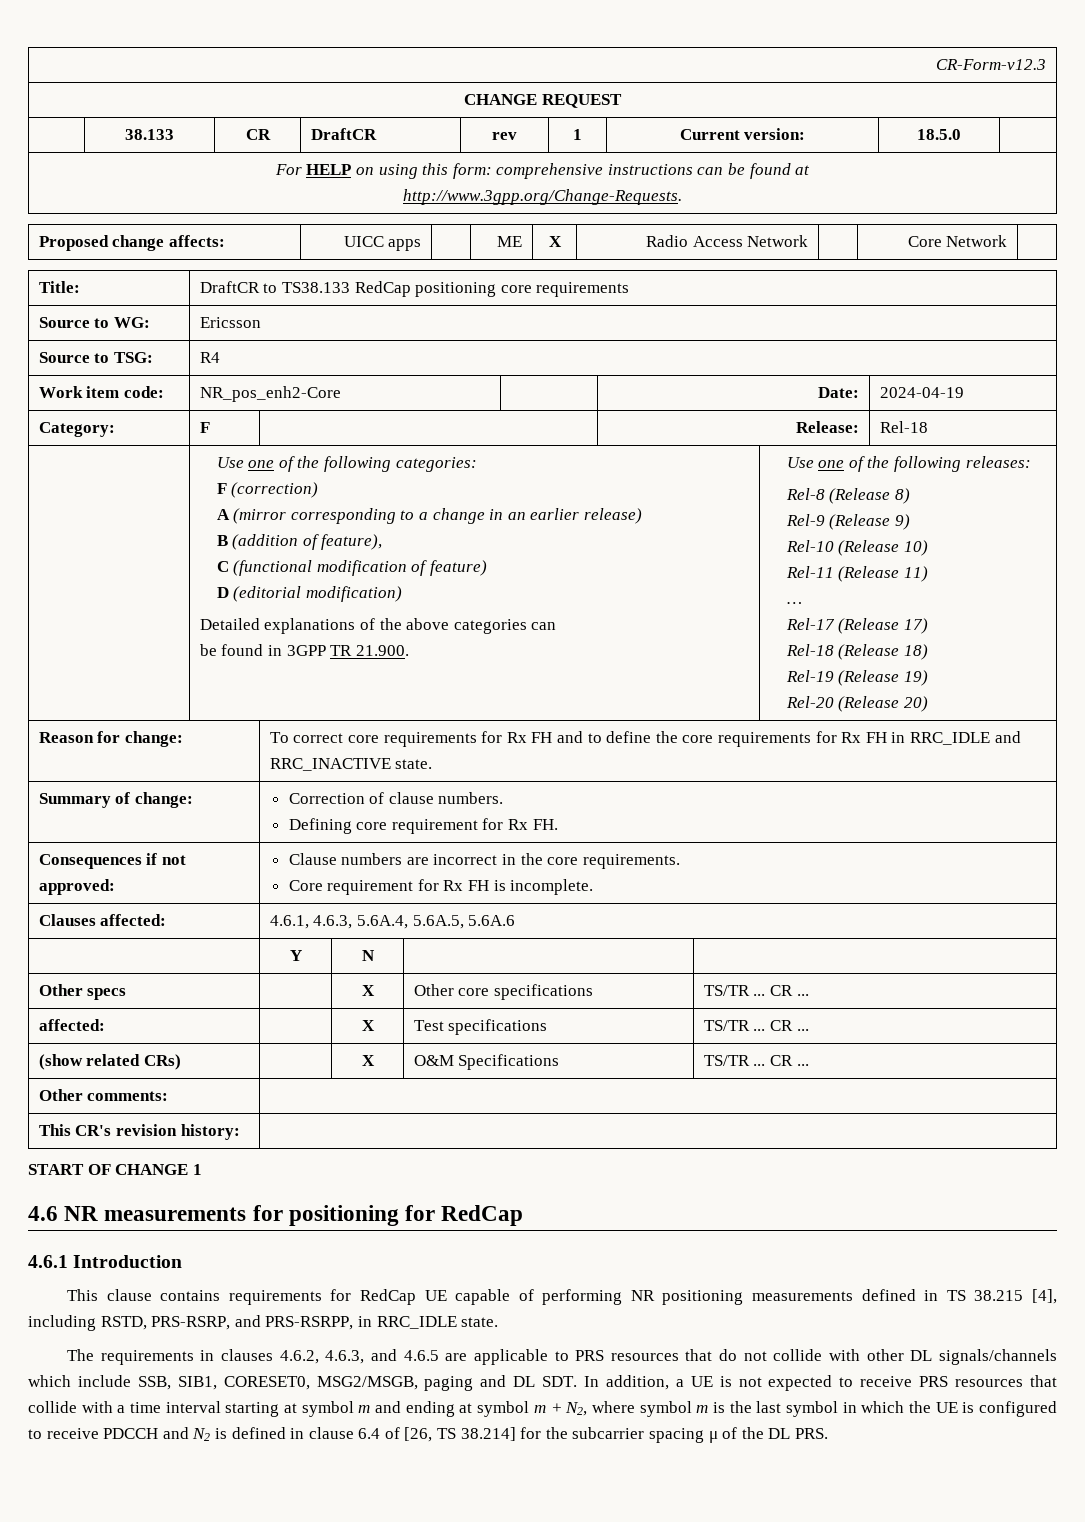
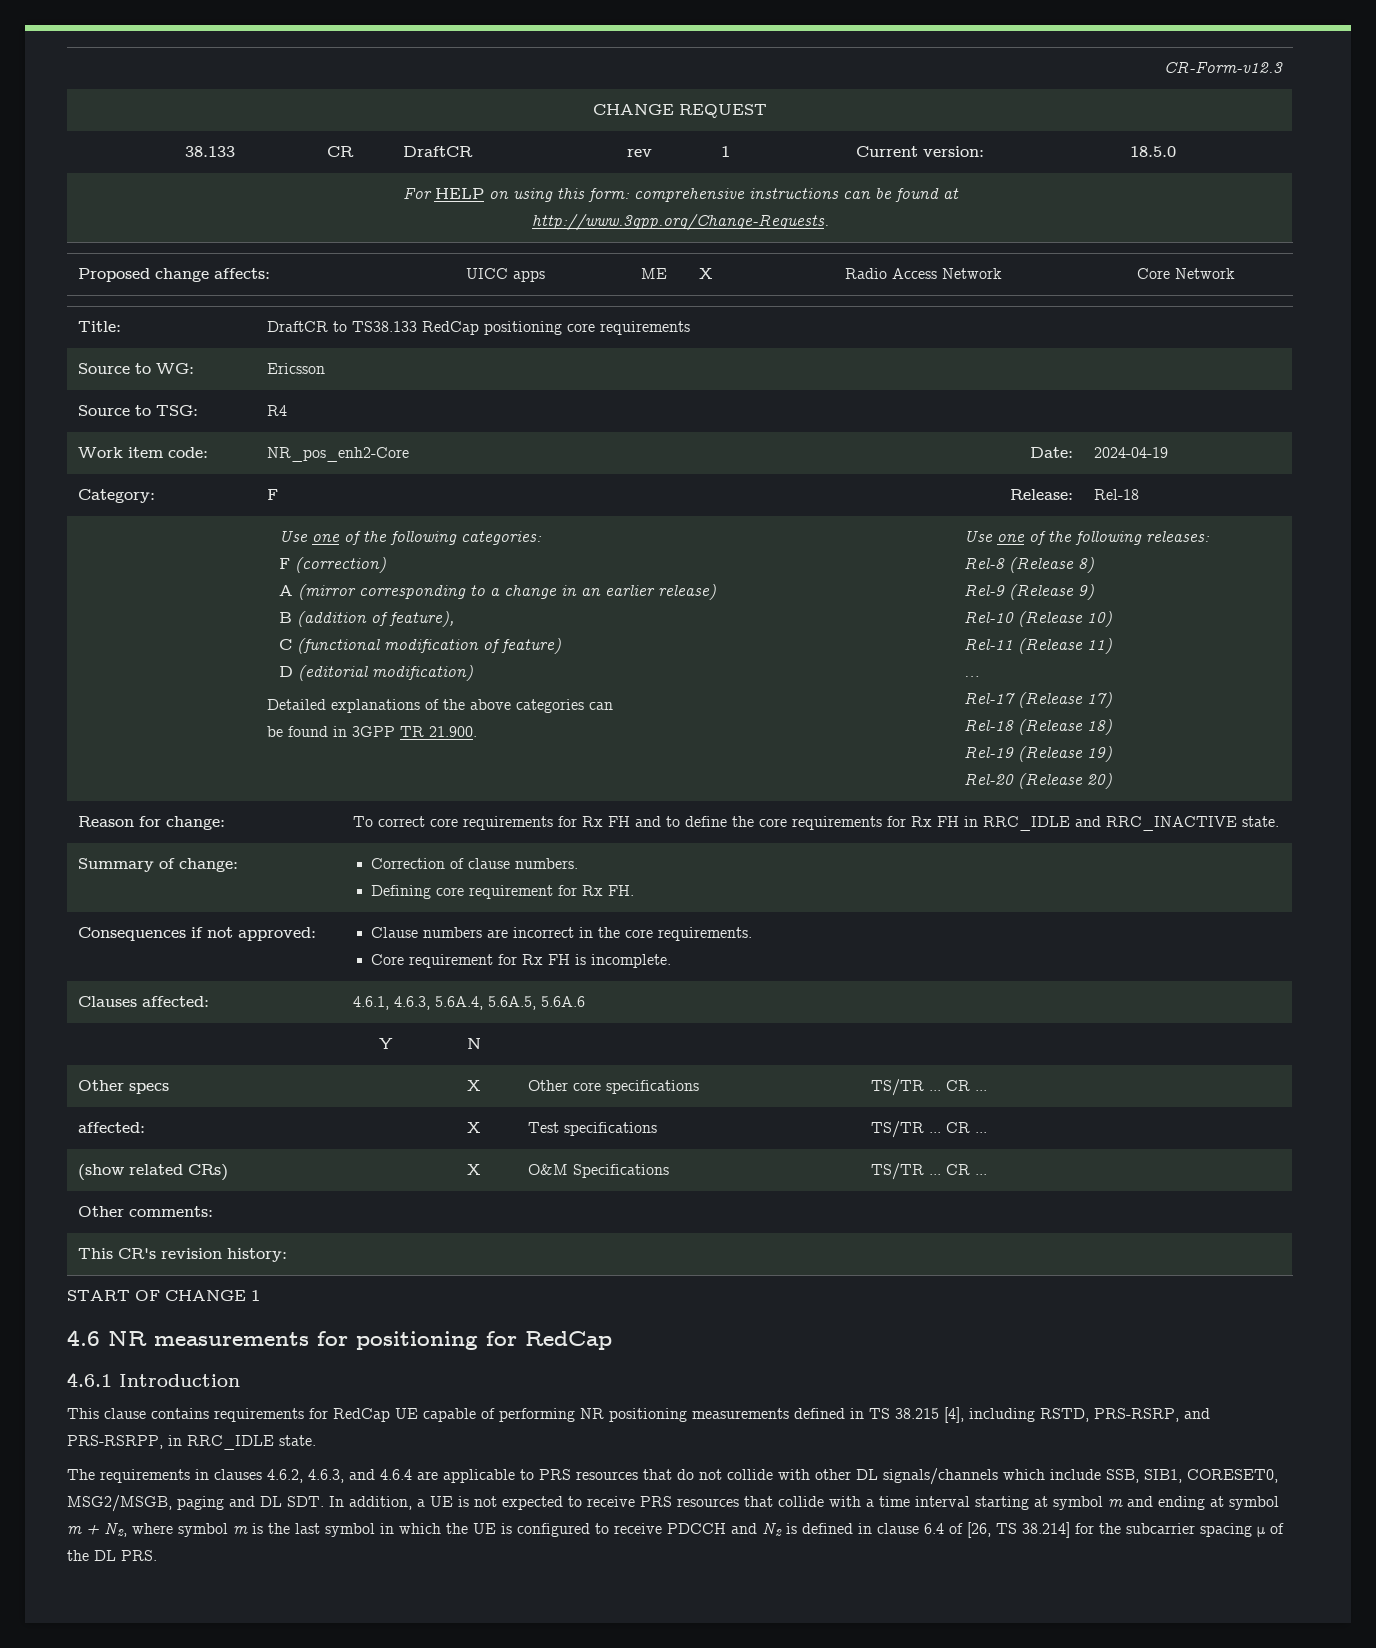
- The requirements in clauses 4.6.2, 4.6.3, and 4.6.5 are applicable to PRS resources that do not collide with other DL signals/channels which include SSB, SIB1, CORESET0, MSG2/MSGB, paging and DL SDT. In addition, a UE is not expected to receive PRS resources that collide with a time interval starting at symbol m and ending at symbol m + N2, where symbol m is the last symbol in which the UE is configured to receive PDCCH and N2 is defined in clause 6.4 of [26, TS 38.214] for the subcarrier spacing μ of the DL PRS.
+ The requirements in clauses 4.6.2, 4.6.3, and 4.6.4 are applicable to PRS resources that do not collide with other DL signals/channels which include SSB, SIB1, CORESET0, MSG2/MSGB, paging and DL SDT. In addition, a UE is not expected to receive PRS resources that collide with a time interval starting at symbol m and ending at symbol m + N2, where symbol m is the last symbol in which the UE is configured to receive PDCCH and N2 is defined in clause 6.4 of [26, TS 38.214] for the subcarrier spacing μ of the DL PRS.

